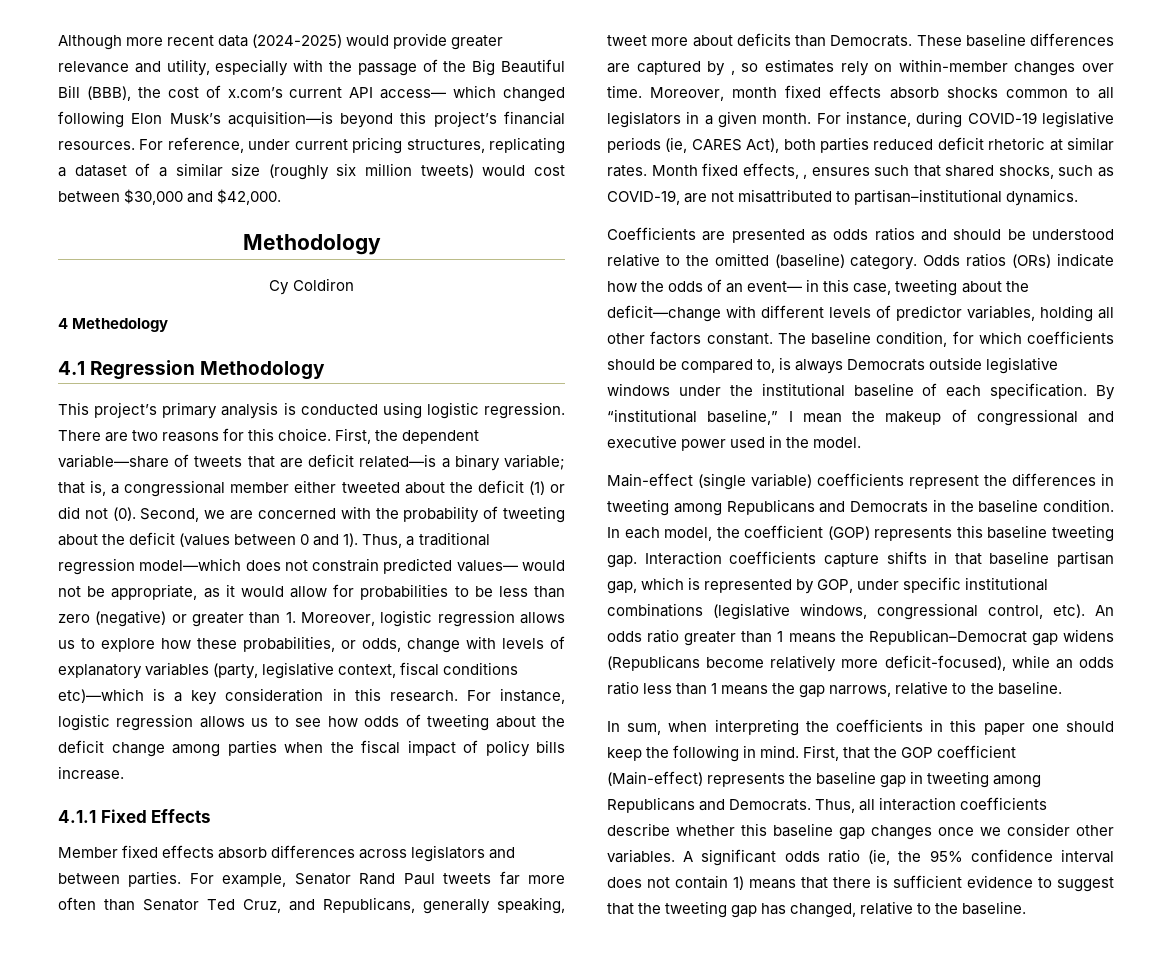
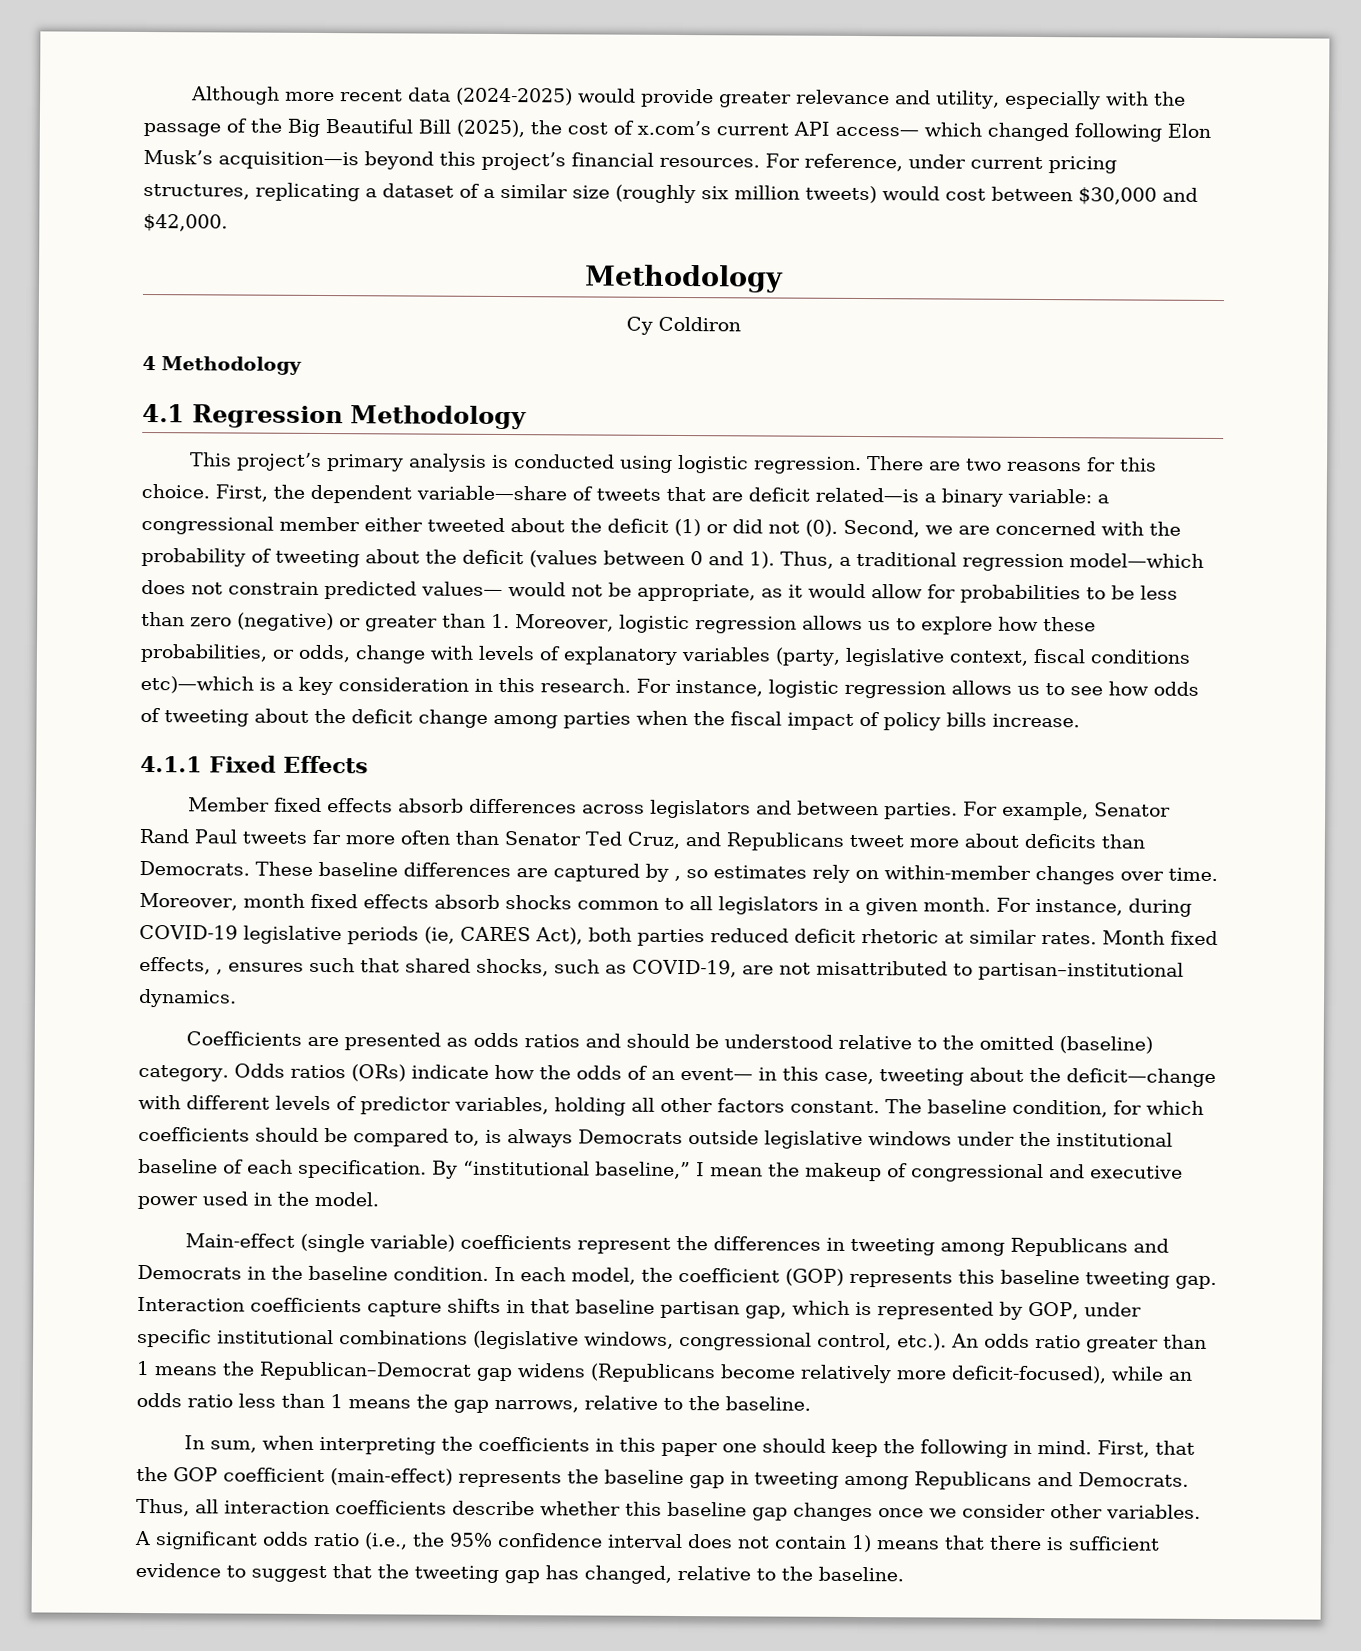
- Although more recent data (2024-2025) would provide greater relevance and utility, especially with the passage of the Big Beautiful Bill (BBB), the cost of x.com’s current API access— which changed following Elon Musk’s acquisition—is beyond this project’s financial resources.
+ Although more recent data (2024-2025) would provide greater relevance and utility, especially with the passage of the Big Beautiful Bill (2025), the cost of x.com’s current API access— which changed following Elon Musk’s acquisition—is beyond this project’s financial resources.
- 4 Methedology
+ 4 Methodology
- First, the dependent variable—share of tweets that are deficit related—is a binary variable; that is, a congressional member either tweeted about the deficit (1) or did not (0).
+ First, the dependent variable—share of tweets that are deficit related—is a binary variable: a congressional member either tweeted about the deficit (1) or did not (0).
- For example, Senator Rand Paul tweets far more often than Senator Ted Cruz, and Republicans, generally speaking, tweet more about deficits than Democrats.
+ For example, Senator Rand Paul tweets far more often than Senator Ted Cruz, and Republicans tweet more about deficits than Democrats.
- Interaction coefficients capture shifts in that baseline partisan gap, which is represented by GOP, under specific institutional combinations (legislative windows, congressional control, etc). An odds ratio greater than 1 means the Republican–Democrat gap widens (Republicans become relatively more deficit-focused), while an odds ratio less than 1 means the gap narrows, relative to the baseline.
+ Interaction coefficients capture shifts in that baseline partisan gap, which is represented by GOP, under specific institutional combinations (legislative windows, congressional control, etc.). An odds ratio greater than 1 means the Republican–Democrat gap widens (Republicans become relatively more deficit-focused), while an odds ratio less than 1 means the gap narrows, relative to the baseline.
- First, that the GOP coefficient (Main-effect) represents the baseline gap in tweeting among Republicans and Democrats.
+ First, that the GOP coefficient (main-effect) represents the baseline gap in tweeting among Republicans and Democrats.
- A significant odds ratio (ie, the 95% confidence interval does not contain 1) means that there is sufficient evidence to suggest that the tweeting gap has changed, relative to the baseline.
+ A significant odds ratio (i.e., the 95% confidence interval does not contain 1) means that there is sufficient evidence to suggest that the tweeting gap has changed, relative to the baseline.

